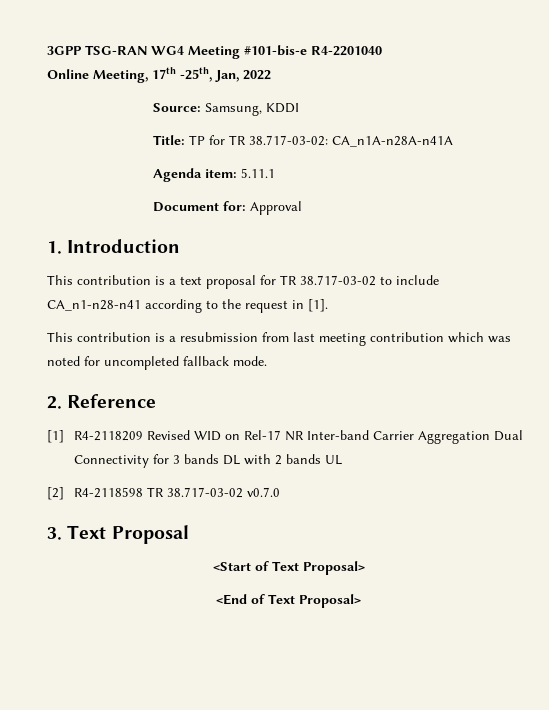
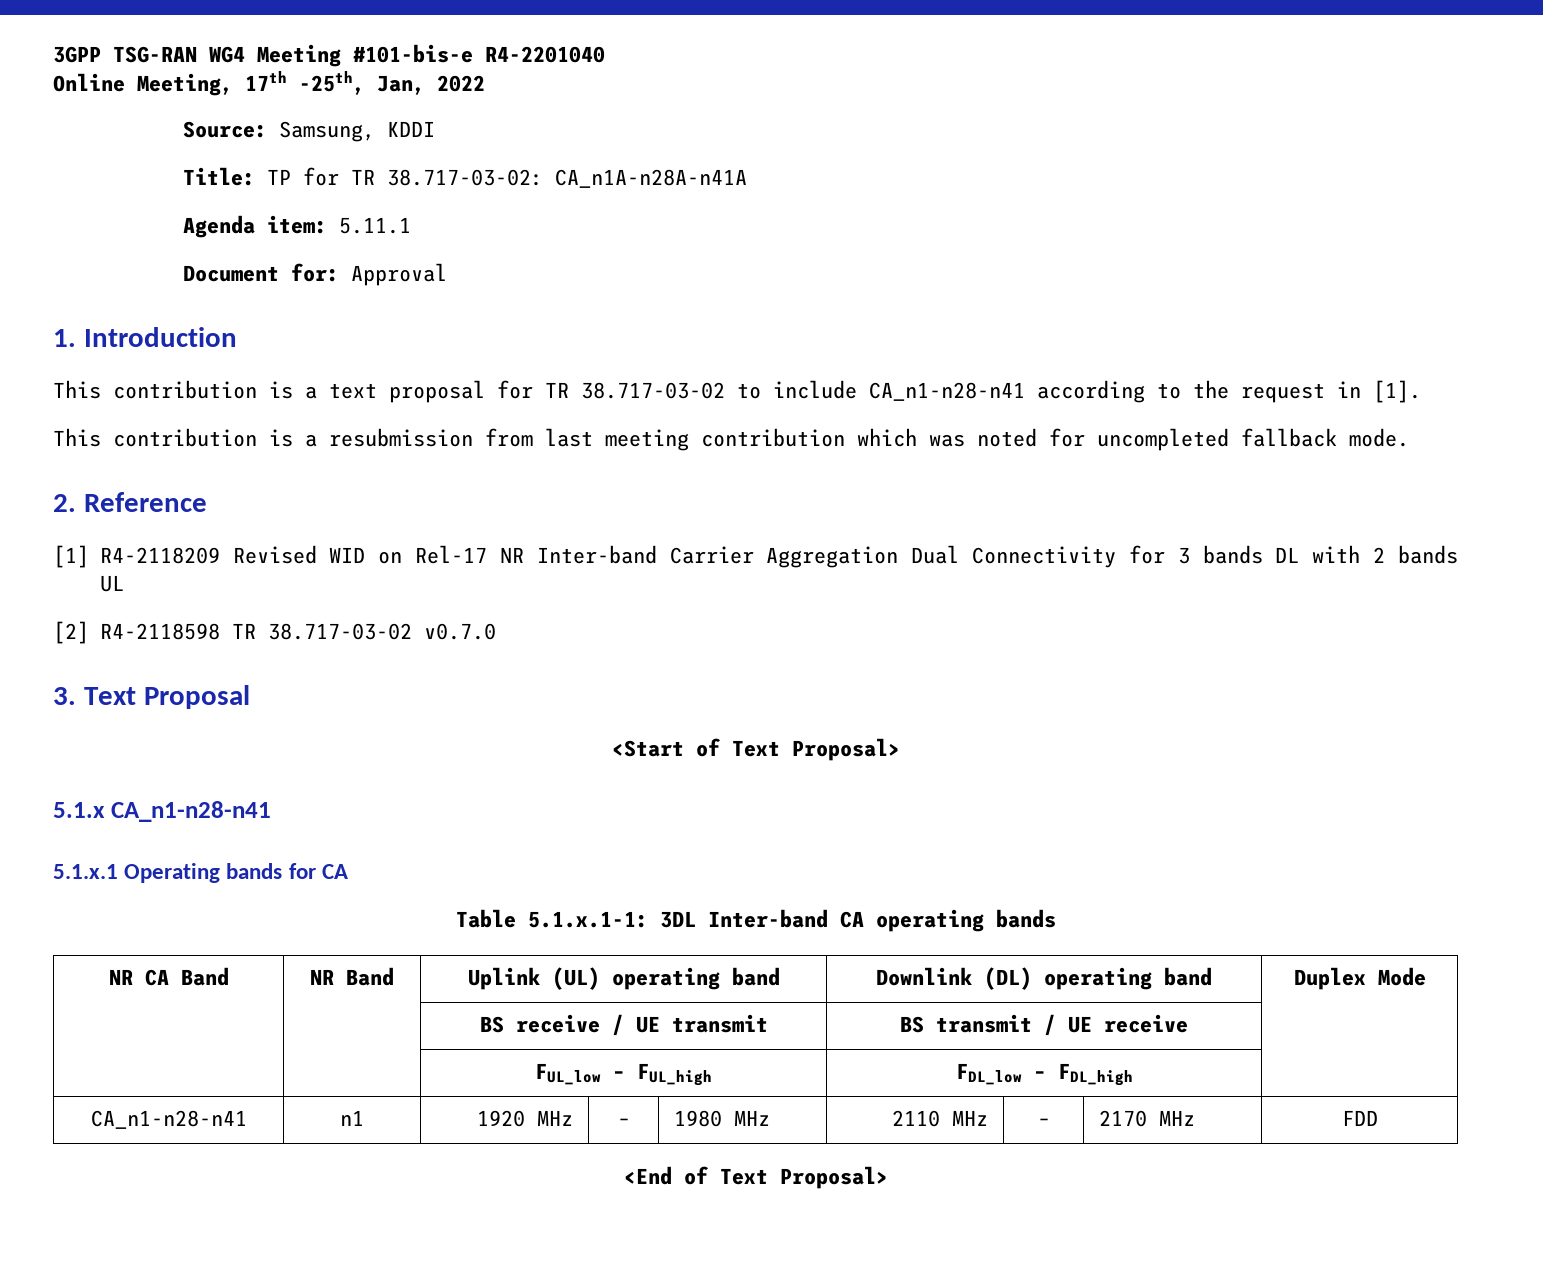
+ 5.1.x CA_n1-n28-n41
+ 5.1.x.1 Operating bands for CA
+ Table 5.1.x.1-1: 3DL Inter-band CA operating bands
+ NR CA Band | NR Band | Uplink (UL) operating band | Downlink (DL) operating band | Duplex Mode
+ | | BS receive / UE transmit | BS transmit / UE receive |
+ | | FUL_low – FUL_high | FDL_low – FDL_high |
+ CA_n1-n28-n41 | n1 | 1920 MHz | – | 1980 MHz | 2110 MHz | – | 2170 MHz | FDD

